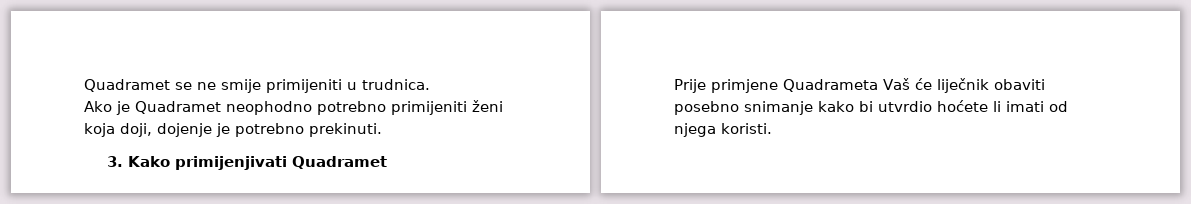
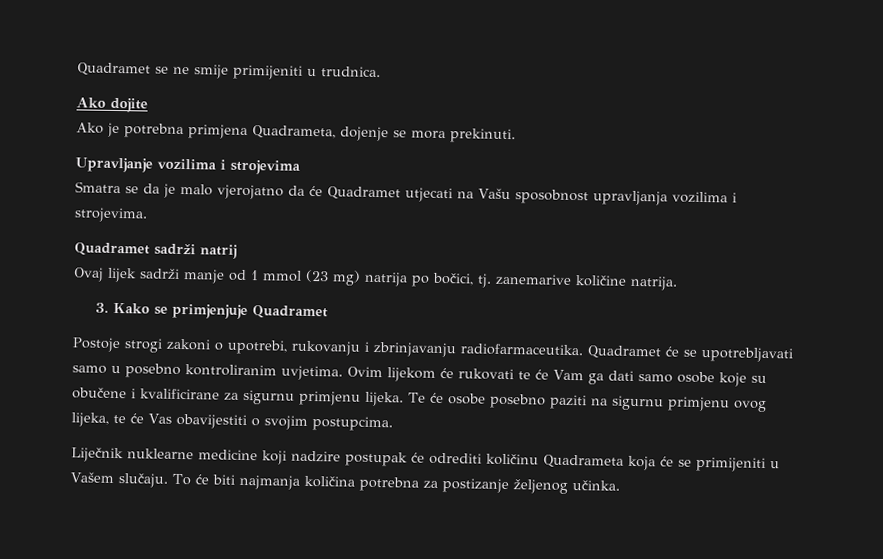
+ Ako dojite
- Ako je Quadramet neophodno potrebno primijeniti ženi koja doji, dojenje je potrebno prekinuti.
+ Ako je potrebna primjena Quadrameta, dojenje se mora prekinuti.
+ Upravljanje vozilima i strojevima
+ Smatra se da je malo vjerojatno da će Quadramet utjecati na Vašu sposobnost upravljanja vozilima i strojevima.
+ Quadramet sadrži natrij
+ Ovaj lijek sadrži manje od 1 mmol (23 mg) natrija po bočici, tj. zanemarive količine natrija.
- 3. Kako primijenjivati Quadramet
+ 3. Kako se primjenjuje Quadramet
- Prije primjene Quadrameta Vaš će liječnik obaviti posebno snimanje kako bi utvrdio hoćete li imati od njega koristi.
+ Postoje strogi zakoni o upotrebi, rukovanju i zbrinjavanju radiofarmaceutika. Quadramet će se upotrebljavati samo u posebno kontroliranim uvjetima. Ovim lijekom će rukovati te će Vam ga dati samo osobe koje su obučene i kvalificirane za sigurnu primjenu lijeka. Te će osobe posebno paziti na sigurnu primjenu ovog lijeka, te će Vas obavijestiti o svojim postupcima.
+ Liječnik nuklearne medicine koji nadzire postupak će odrediti količinu Quadrameta koja će se primijeniti u Vašem slučaju. To će biti najmanja količina potrebna za postizanje željenog učinka.

